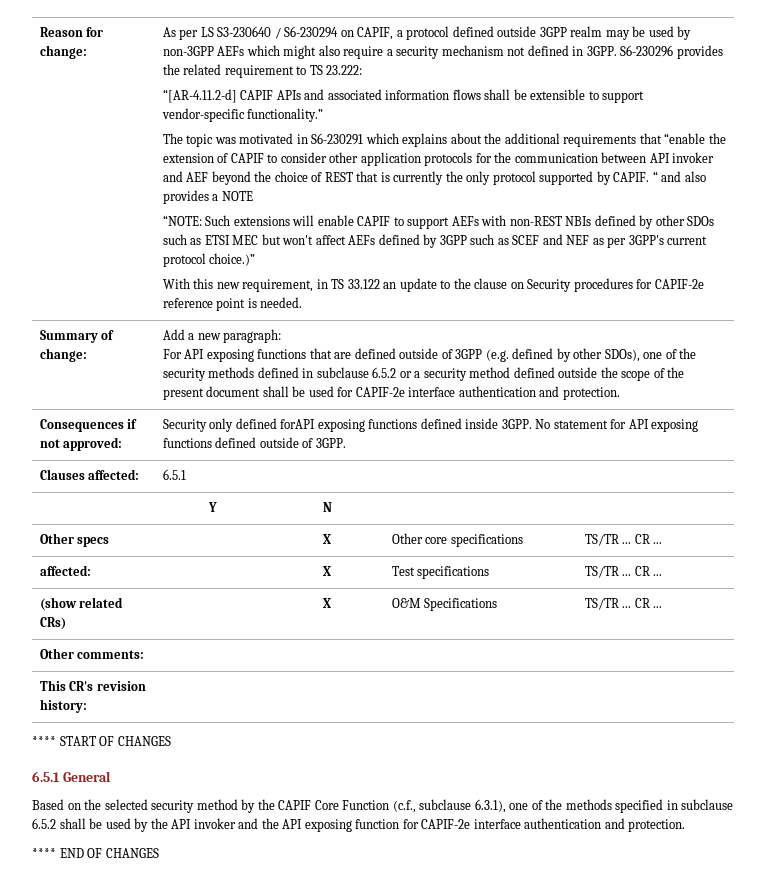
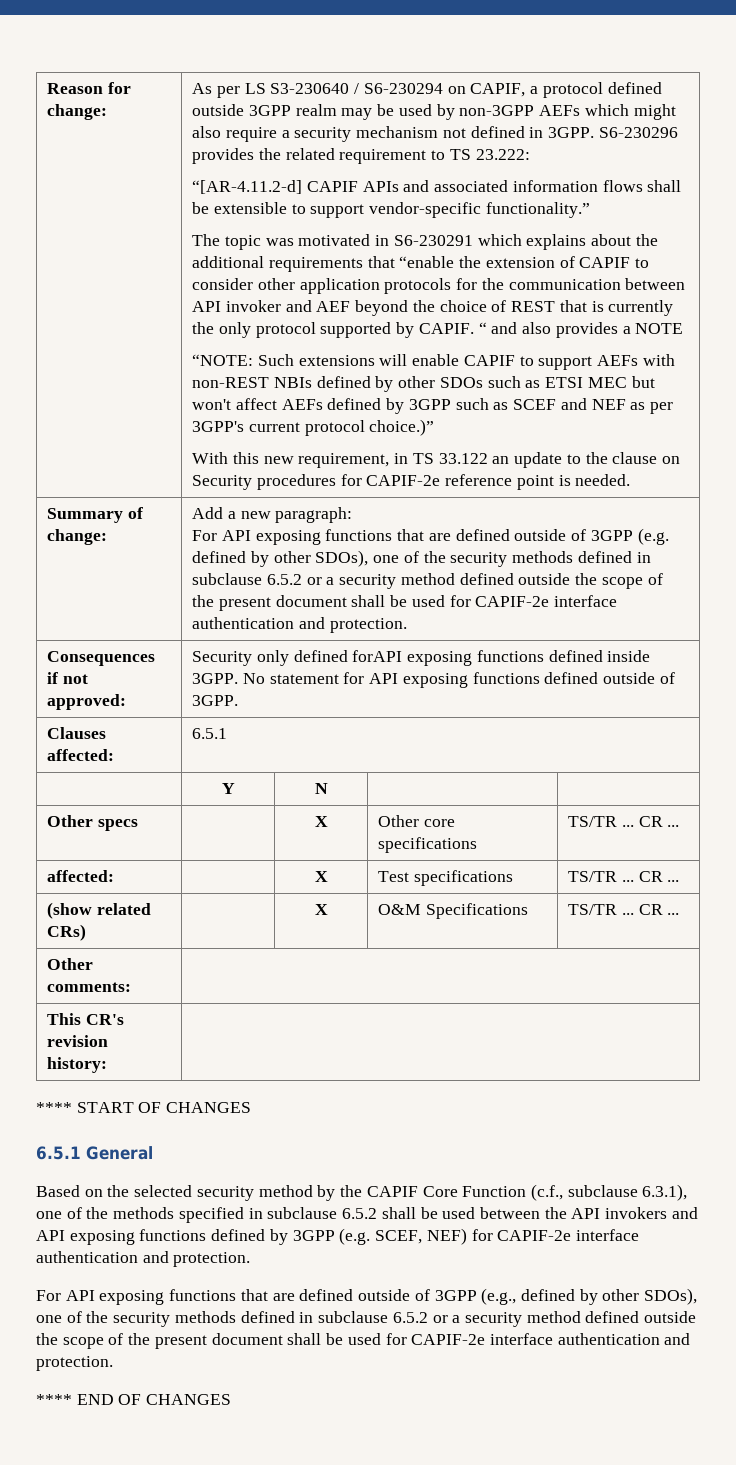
- Based on the selected security method by the CAPIF Core Function (c.f., subclause 6.3.1), one of the methods specified in subclause 6.5.2 shall be used by the API invoker and the API exposing function for CAPIF-2e interface authentication and protection.
+ Based on the selected security method by the CAPIF Core Function (c.f., subclause 6.3.1), one of the methods specified in subclause 6.5.2 shall be used between the API invokers and API exposing functions defined by 3GPP (e.g. SCEF, NEF) for CAPIF-2e interface authentication and protection.
+ For API exposing functions that are defined outside of 3GPP (e.g., defined by other SDOs), one of the security methods defined in subclause 6.5.2 or a security method defined outside the scope of the present document shall be used for CAPIF-2e interface authentication and protection.

